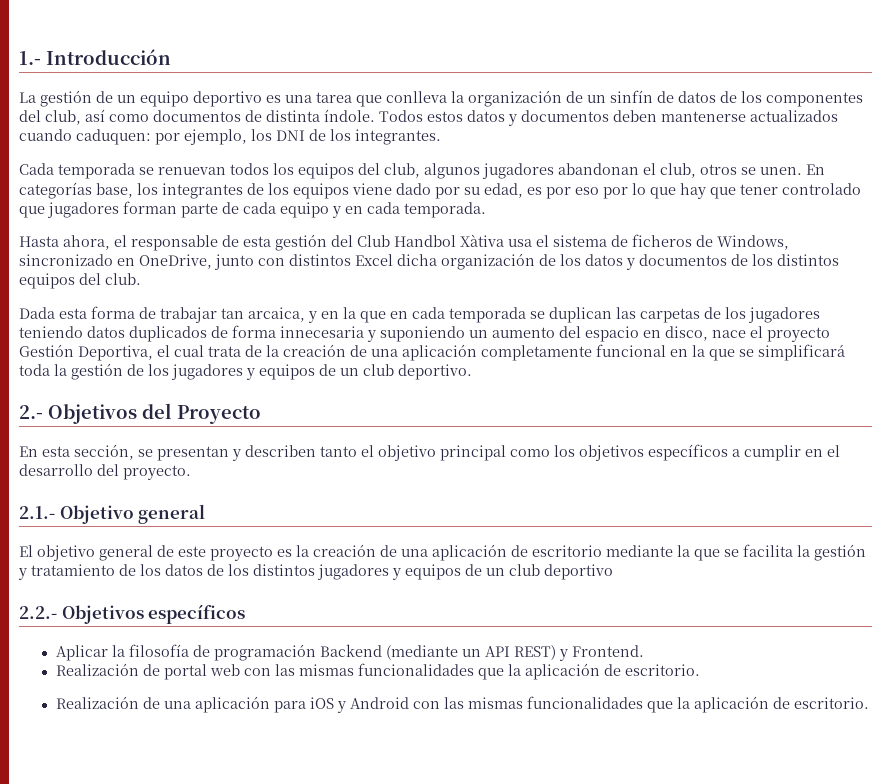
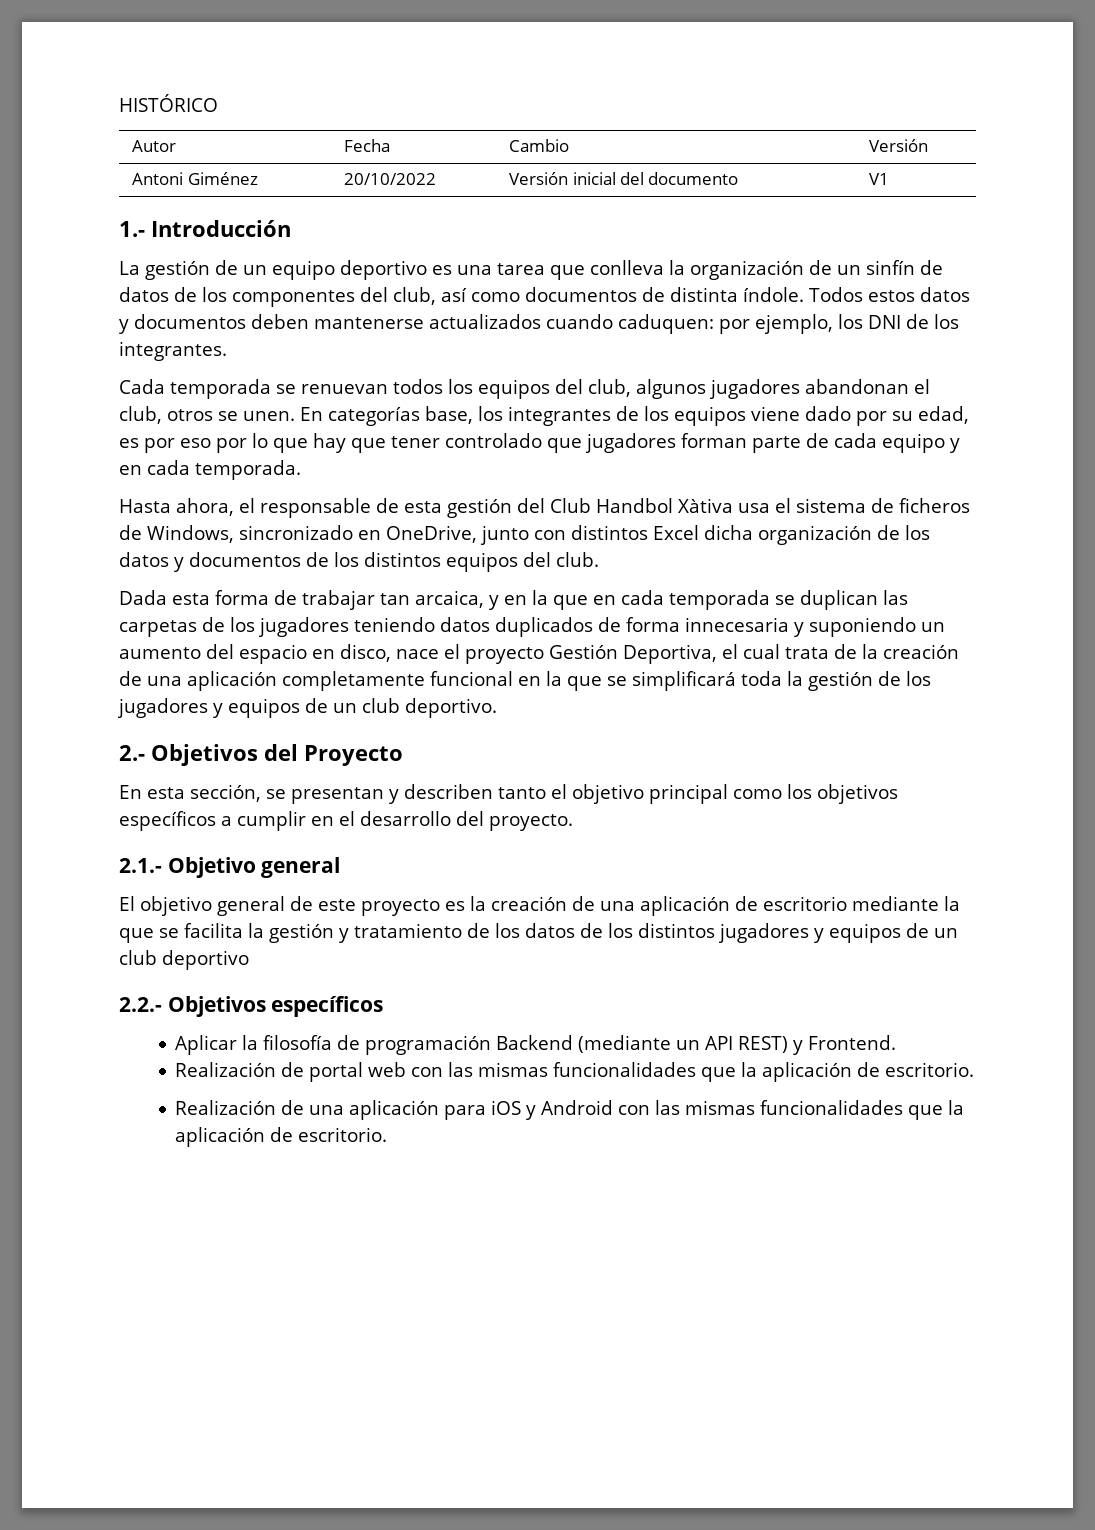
+ HISTÓRICO
+ Autor | Fecha | Cambio | Versión
+ Antoni Giménez | 20/10/2022 | Versión inicial del documento | V1

